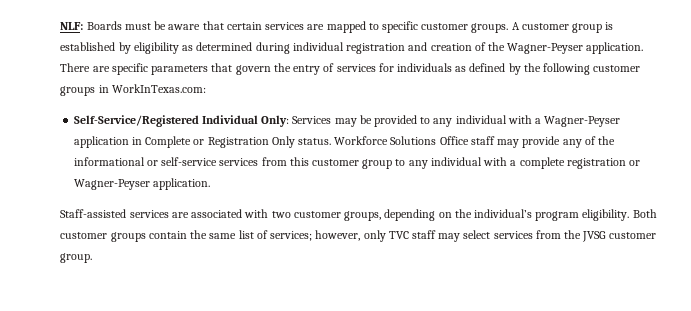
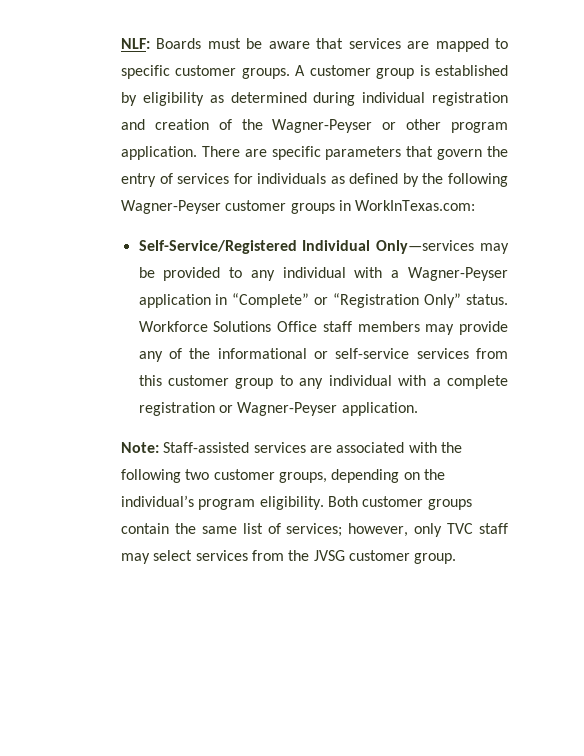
- NLF: Boards must be aware that certain services are mapped to specific customer groups.
+ NLF: Boards must be aware that services are mapped to specific customer groups.
- A customer group is established by eligibility as determined during individual registration and creation of the Wagner-Peyser application.
+ A customer group is established by eligibility as determined during individual registration and creation of the Wagner-Peyser or other program application.
- There are specific parameters that govern the entry of services for individuals as defined by the following customer groups in WorkInTexas.com:
+ There are specific parameters that govern the entry of services for individuals as defined by the following Wagner-Peyser customer groups in WorkInTexas.com:
- Self-Service/Registered Individual Only: Services may be provided to any individual with a Wagner-Peyser application in Complete or Registration Only status.
+ Self-Service/Registered Individual Only—services may be provided to any individual with a Wagner-Peyser application in “Complete” or “Registration Only” status.
- Workforce Solutions Office staff may provide any of the informational or self-service services from this customer group to any individual with a complete registration or Wagner-Peyser application.
+ Workforce Solutions Office staff members may provide any of the informational or self-service services from this customer group to any individual with a complete registration or Wagner-Peyser application.
- Staff-assisted services are associated with two customer groups, depending on the individual’s program eligibility.
+ Note: Staff-assisted services are associated with the following two customer groups, depending on the individual’s program eligibility.

